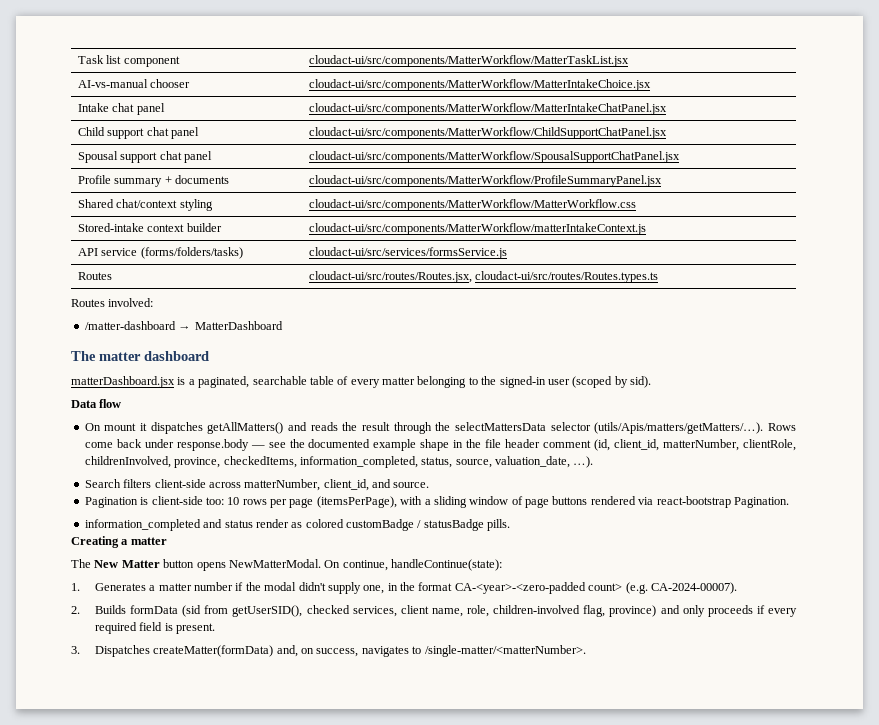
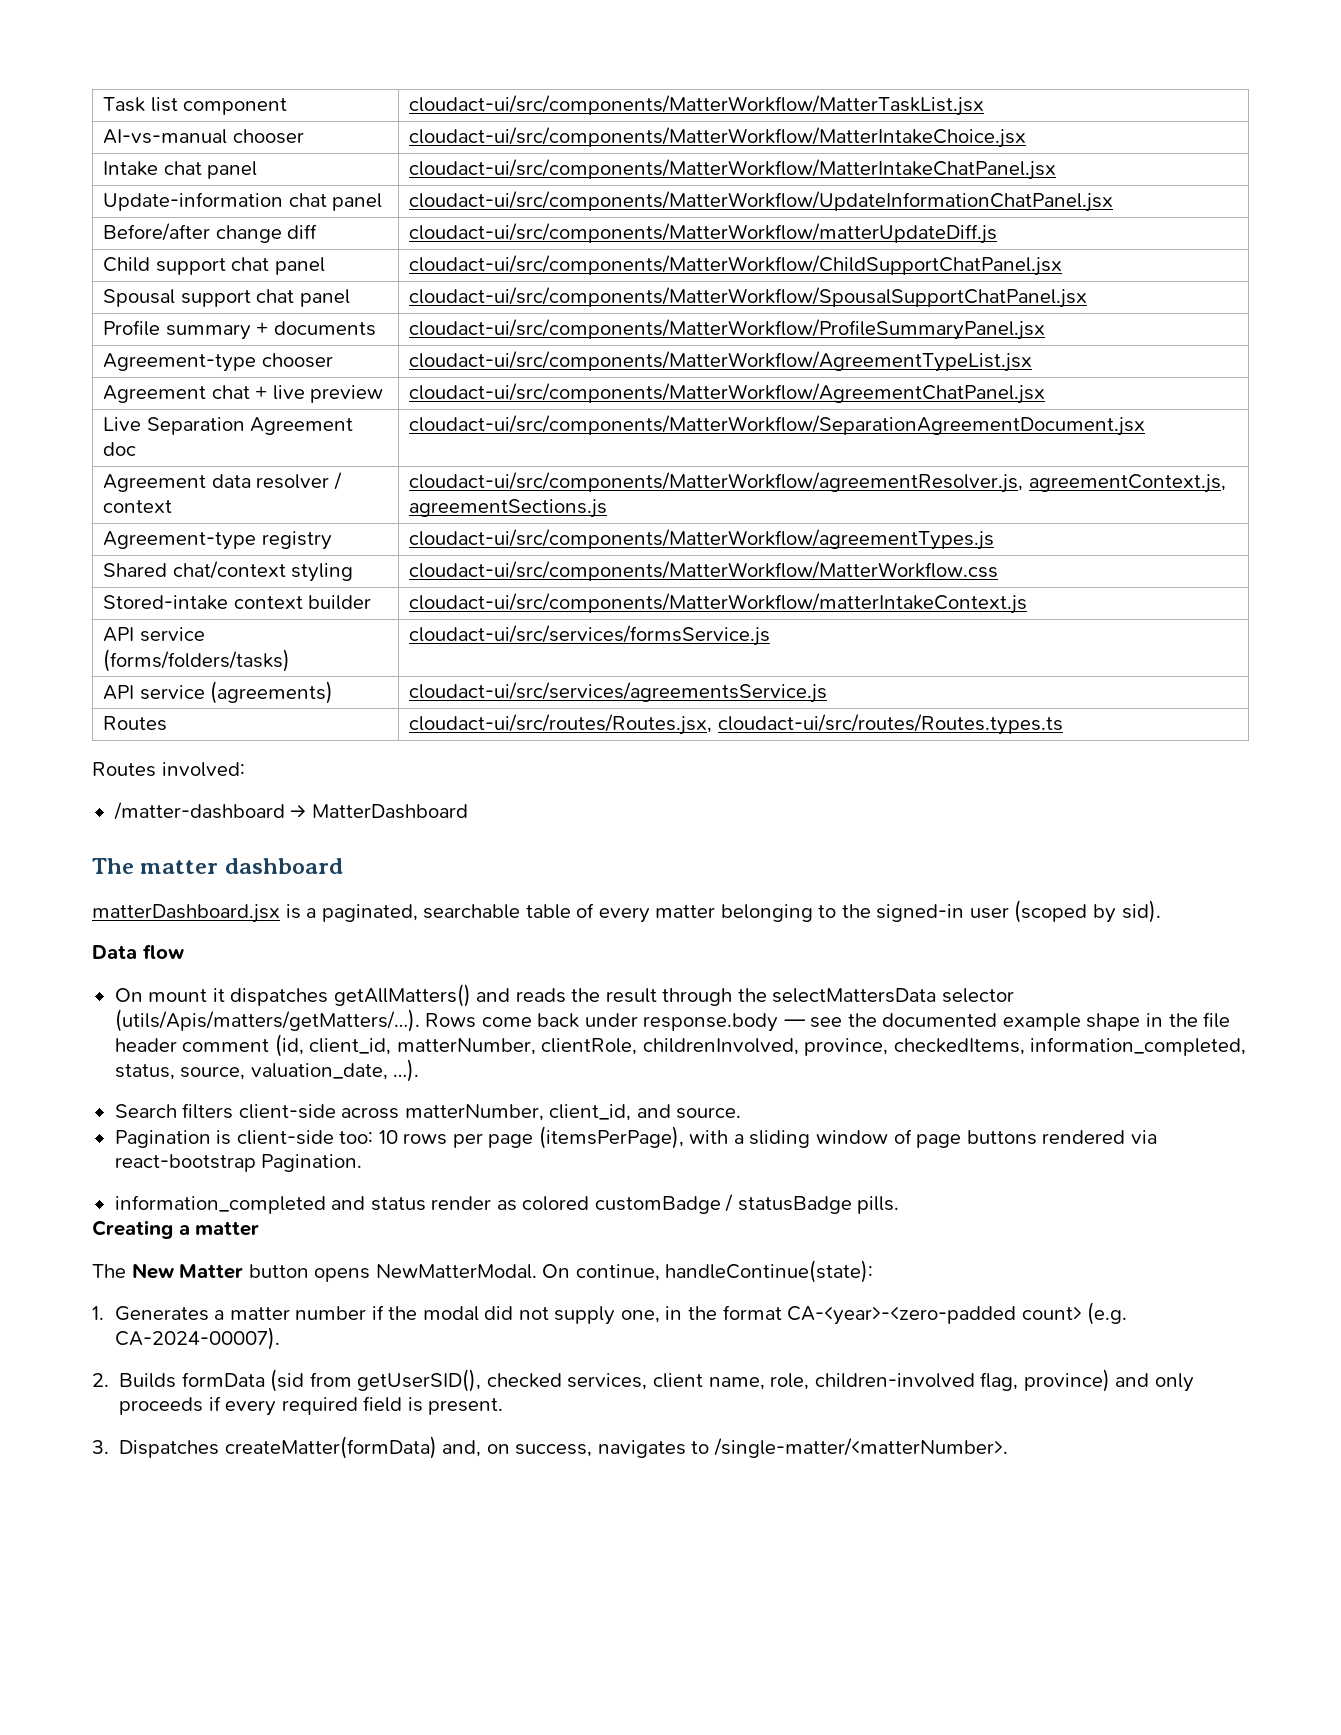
+ Update-information chat panel | cloudact-ui/src/components/MatterWorkflow/UpdateInformationChatPanel.jsx
+ Before/after change diff | cloudact-ui/src/components/MatterWorkflow/matterUpdateDiff.js
+ Agreement-type chooser | cloudact-ui/src/components/MatterWorkflow/AgreementTypeList.jsx
+ Agreement chat + live preview | cloudact-ui/src/components/MatterWorkflow/AgreementChatPanel.jsx
+ Live Separation Agreement doc | cloudact-ui/src/components/MatterWorkflow/SeparationAgreementDocument.jsx
+ Agreement data resolver / context | cloudact-ui/src/components/MatterWorkflow/agreementResolver.js, agreementContext.js, agreementSections.js
+ Agreement-type registry | cloudact-ui/src/components/MatterWorkflow/agreementTypes.js
+ API service (agreements) | cloudact-ui/src/services/agreementsService.js
- 1. Generates a matter number if the modal didn't supply one, in the format CA-<year>-<zero-padded count> (e.g. CA-2024-00007).
+ 1. Generates a matter number if the modal did not supply one, in the format CA-<year>-<zero-padded count> (e.g. CA-2024-00007).

